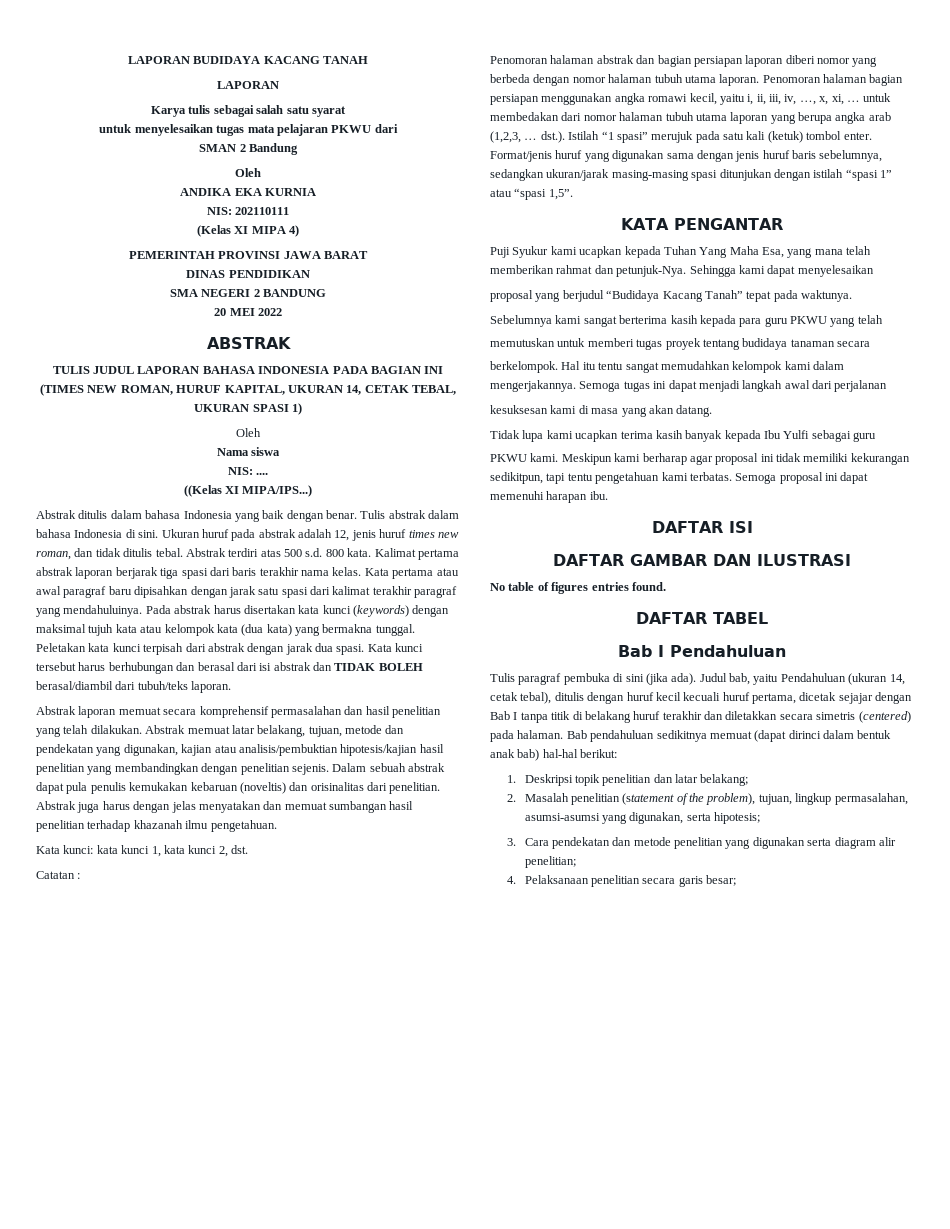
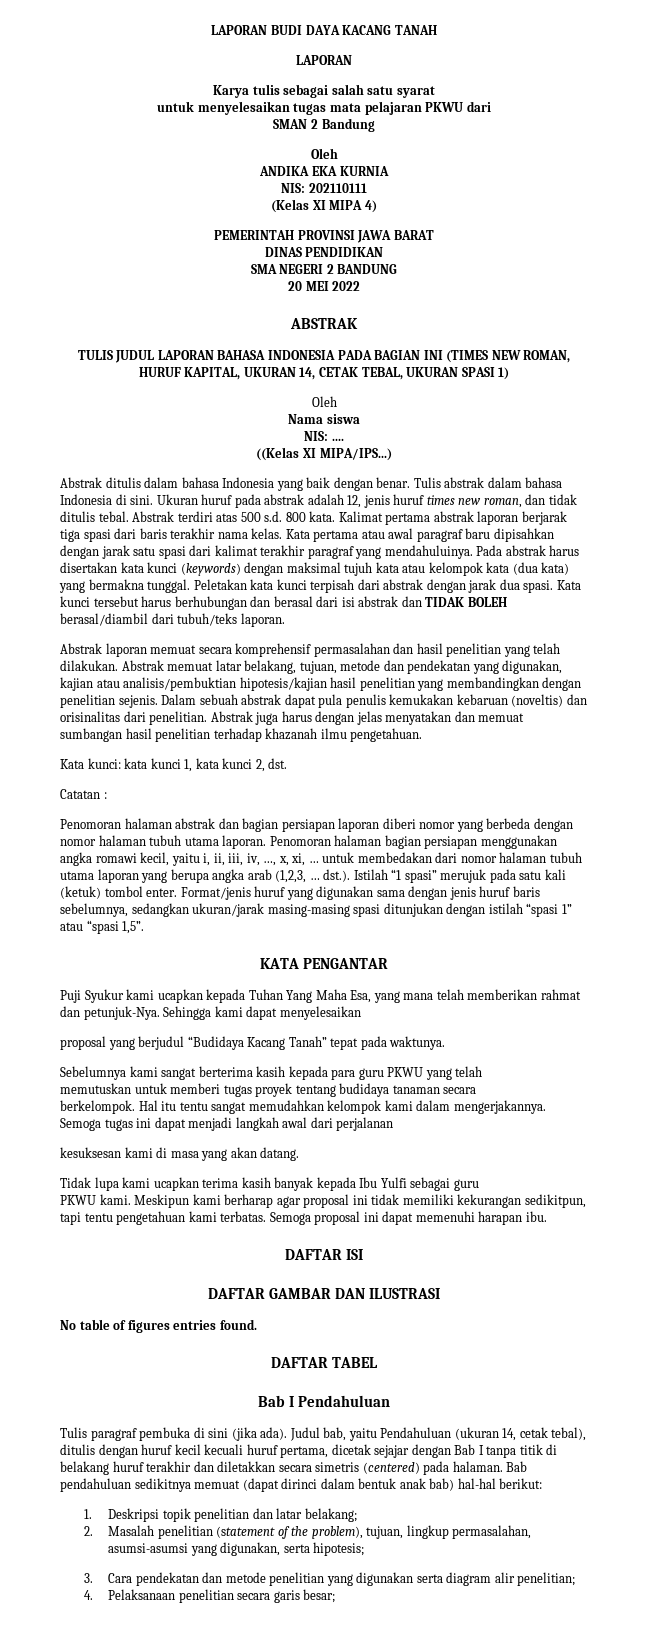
- LAPORAN BUDIDAYA KACANG TANAH
+ LAPORAN BUDI DAYA KACANG TANAH

